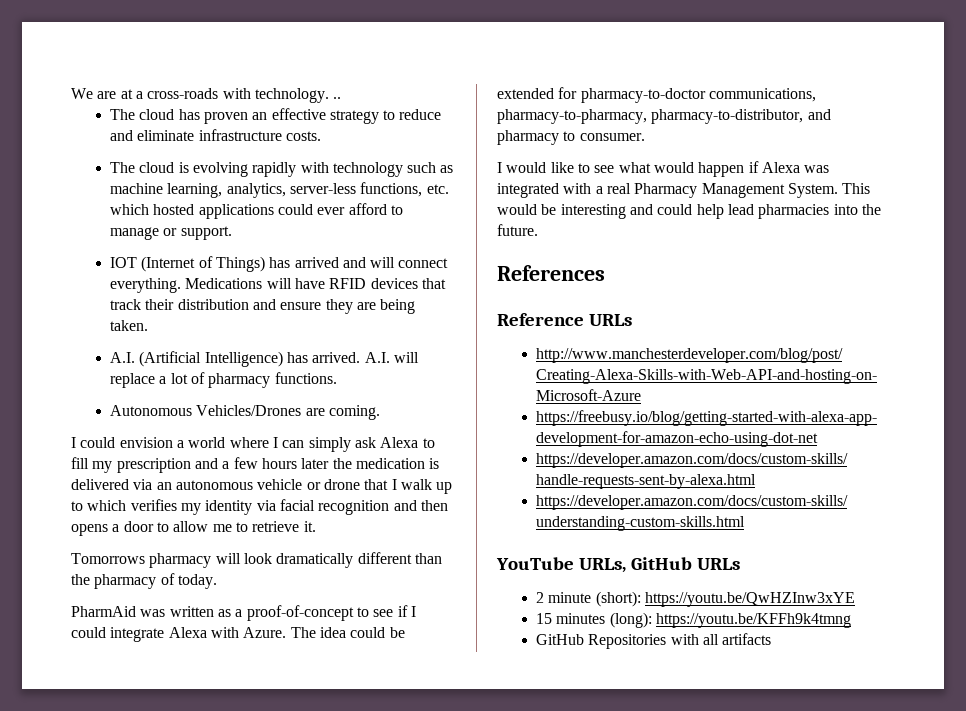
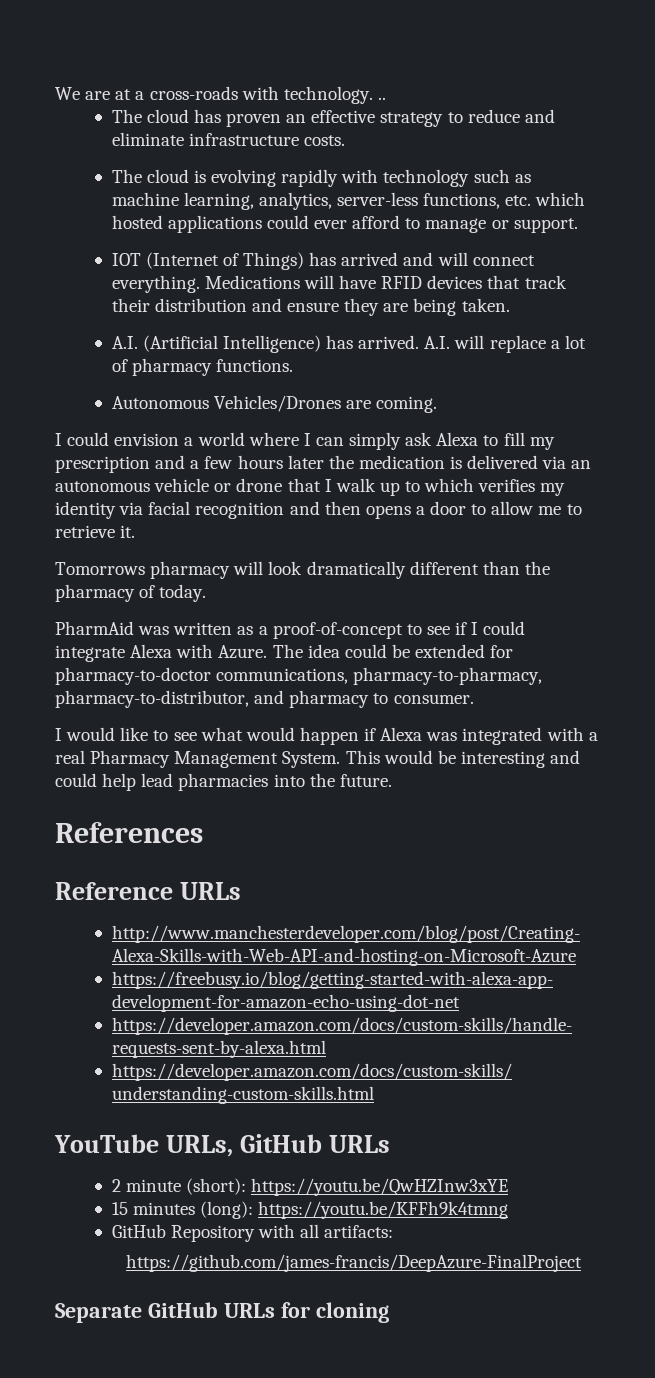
- GitHub Repositories with all artifacts
+ GitHub Repository with all artifacts:
+ https://github.com/james-francis/DeepAzure-FinalProject
+ Separate GitHub URLs for cloning

